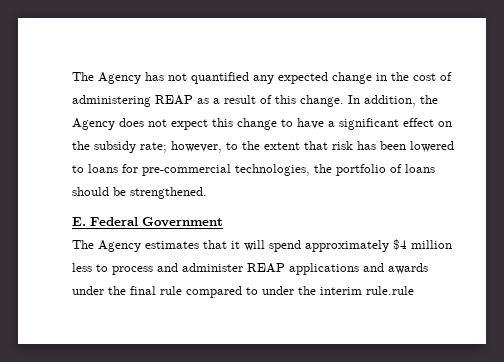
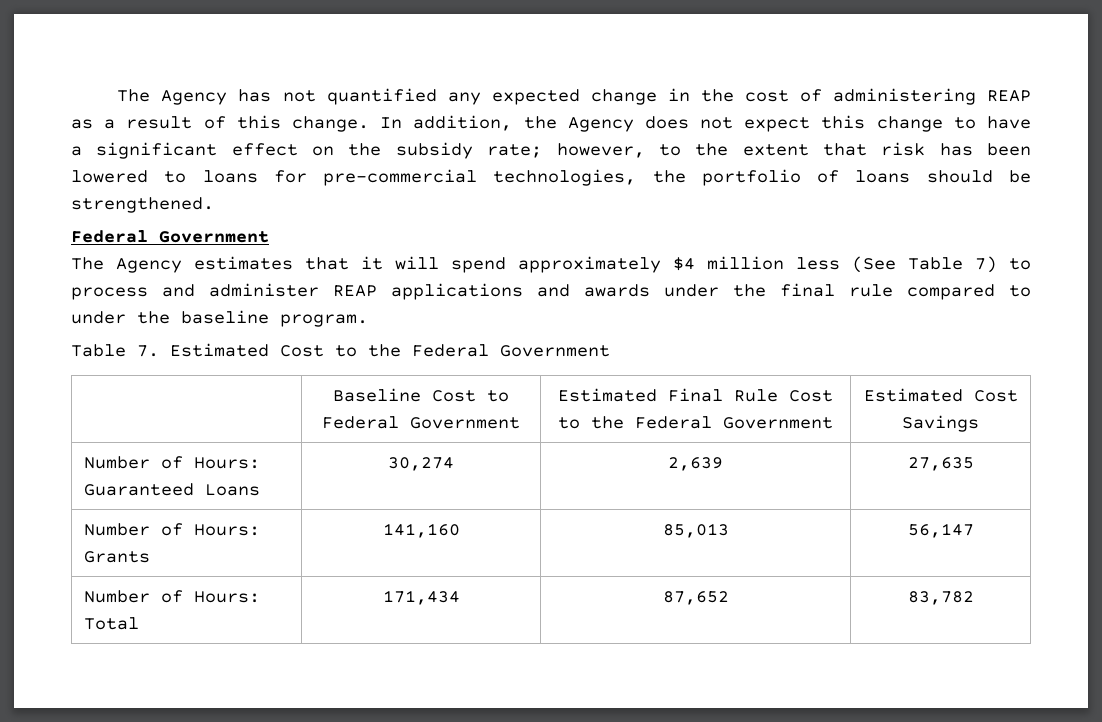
  In addition, the Agency does not expect this change to have a significant effect on the subsidy rate; however, to the extent that risk has been lowered to loans for pre-commercial technologies, the portfolio of loans should be strengthened.
- E. Federal Government
+ Federal Government
- The Agency estimates that it will spend approximately $4 million less to process and administer REAP applications and awards under the final rule compared to under the interim rule.rule
+ The Agency estimates that it will spend approximately $4 million less (See Table 7) to process and administer REAP applications and awards under the final rule compared to under the baseline program.
+ Table 7. Estimated Cost to the Federal Government
+ | Baseline Cost to Federal Government | Estimated Final Rule Cost to the Federal Government | Estimated Cost Savings
+ Number of Hours: Guaranteed Loans | 30,274 | 2,639 | 27,635
+ Number of Hours: Grants | 141,160 | 85,013 | 56,147
+ Number of Hours: Total | 171,434 | 87,652 | 83,782

